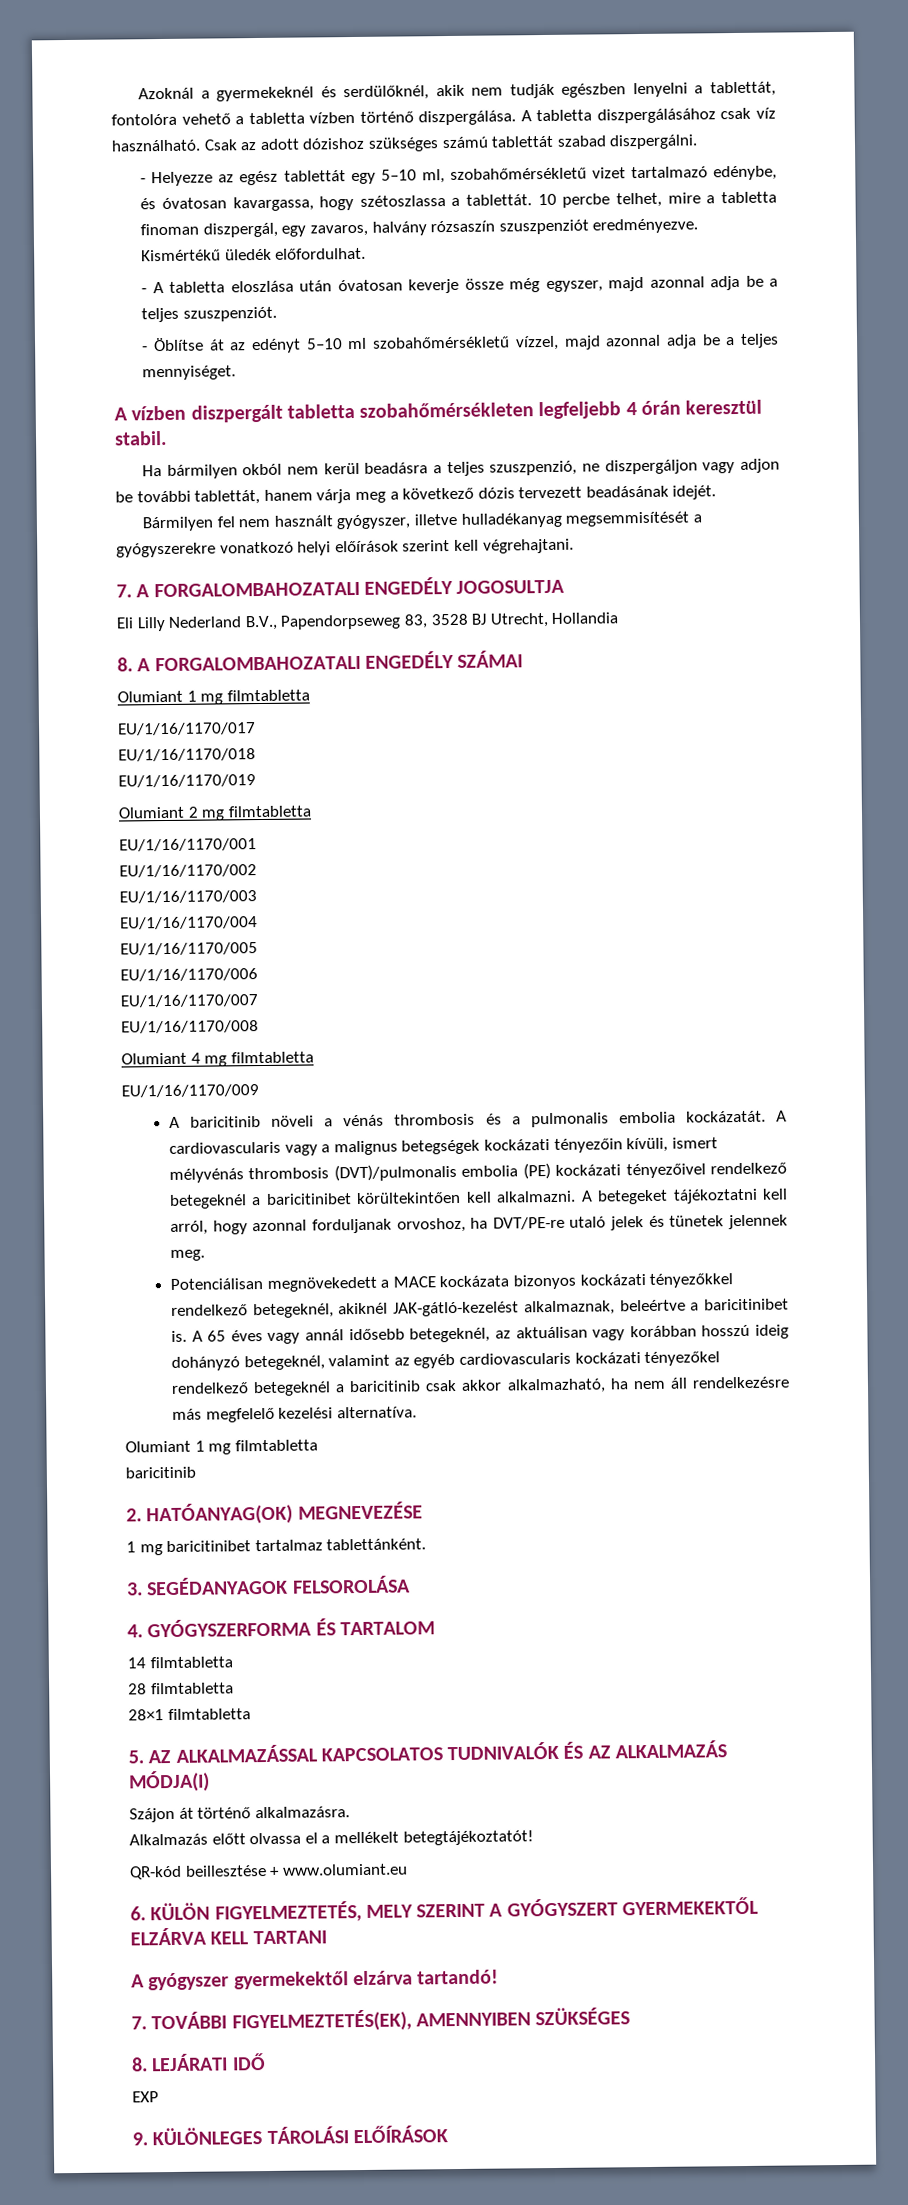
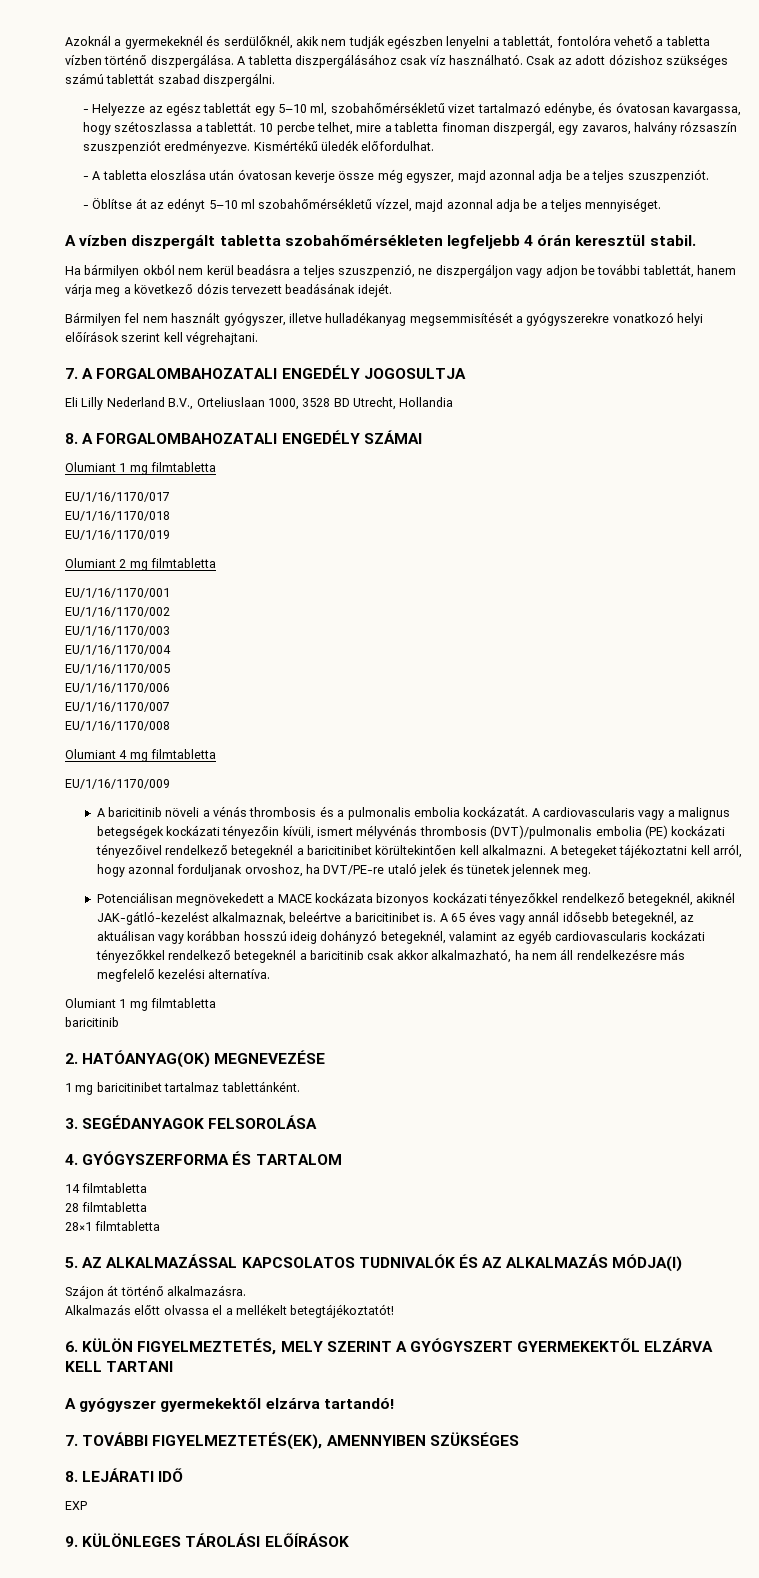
- Eli Lilly Nederland B.V., Papendorpseweg 83, 3528 BJ Utrecht, Hollandia
+ Eli Lilly Nederland B.V., Orteliuslaan 1000, 3528 BD Utrecht, Hollandia
- A 65 éves vagy annál idősebb betegeknél, az aktuálisan vagy korábban hosszú ideig dohányzó betegeknél, valamint az egyéb cardiovascularis kockázati tényezőkel rendelkező betegeknél a baricitinib csak akkor alkalmazható, ha nem áll rendelkezésre más megfelelő kezelési alternatíva.
+ A 65 éves vagy annál idősebb betegeknél, az aktuálisan vagy korábban hosszú ideig dohányzó betegeknél, valamint az egyéb cardiovascularis kockázati tényezőkkel rendelkező betegeknél a baricitinib csak akkor alkalmazható, ha nem áll rendelkezésre más megfelelő kezelési alternatíva.
- QR-kód beillesztése + www.olumiant.eu

